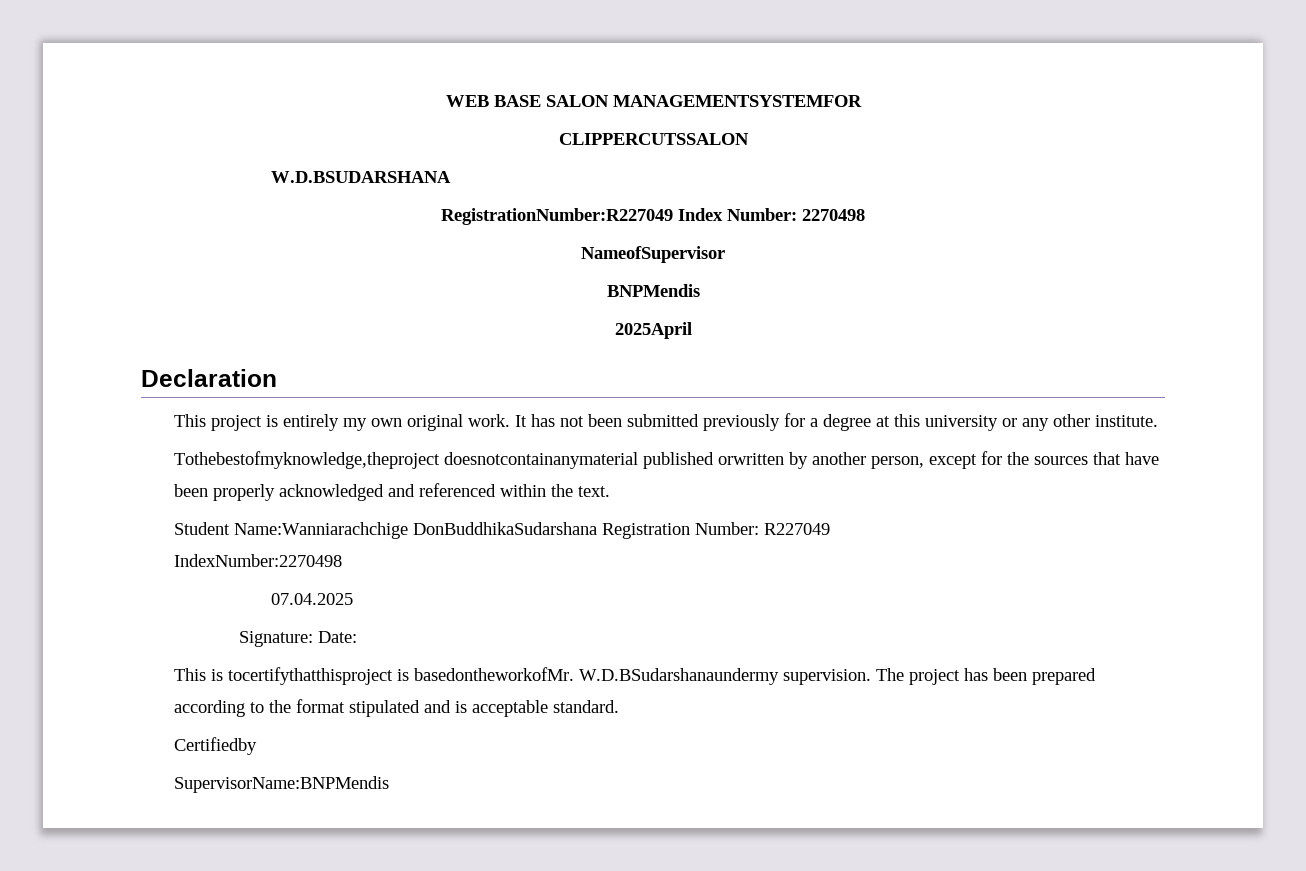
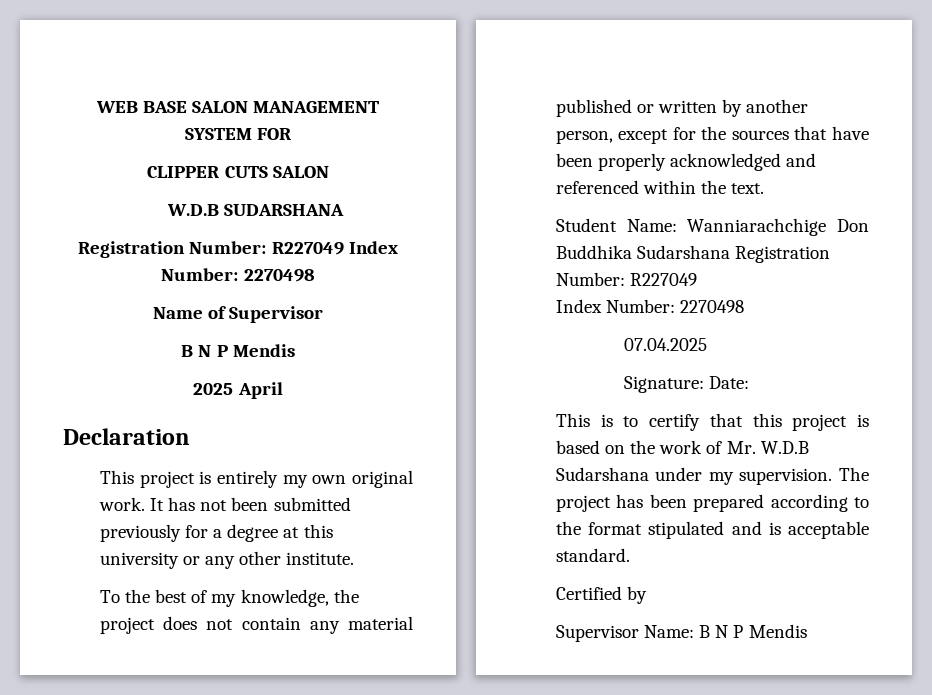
- WEB BASE SALON MANAGEMENTSYSTEMFOR
- CLIPPERCUTSSALON
- W.D.BSUDARSHANA
- RegistrationNumber:R227049 Index Number: 2270498
- NameofSupervisor
- BNPMendis
- 2025April
+ WEB BASE SALON MANAGEMENT SYSTEM FOR
+ CLIPPER CUTS SALON
+ W.D.B SUDARSHANA
+ Registration Number: R227049 Index Number: 2270498
+ Name of Supervisor
+ B N P Mendis
+ 2025 April
- Tothebestofmyknowledge,theproject doesnotcontainanymaterial published orwritten by another person, except for the sources that have been properly acknowledged and referenced within the text.
+ To the best of my knowledge, the project does not contain any material published or written by another person, except for the sources that have been properly acknowledged and referenced within the text.
- Student Name:Wanniarachchige DonBuddhikaSudarshana Registration Number: R227049
- IndexNumber:2270498
+ Student Name: Wanniarachchige Don Buddhika Sudarshana Registration Number: R227049
+ Index Number: 2270498
- This is tocertifythatthisproject is basedontheworkofMr. W.D.BSudarshanaundermy supervision.
+ This is to certify that this project is based on the work of Mr. W.D.B Sudarshana under my supervision.
- Certifiedby
- SupervisorName:BNPMendis
+ Certified by
+ Supervisor Name: B N P Mendis

